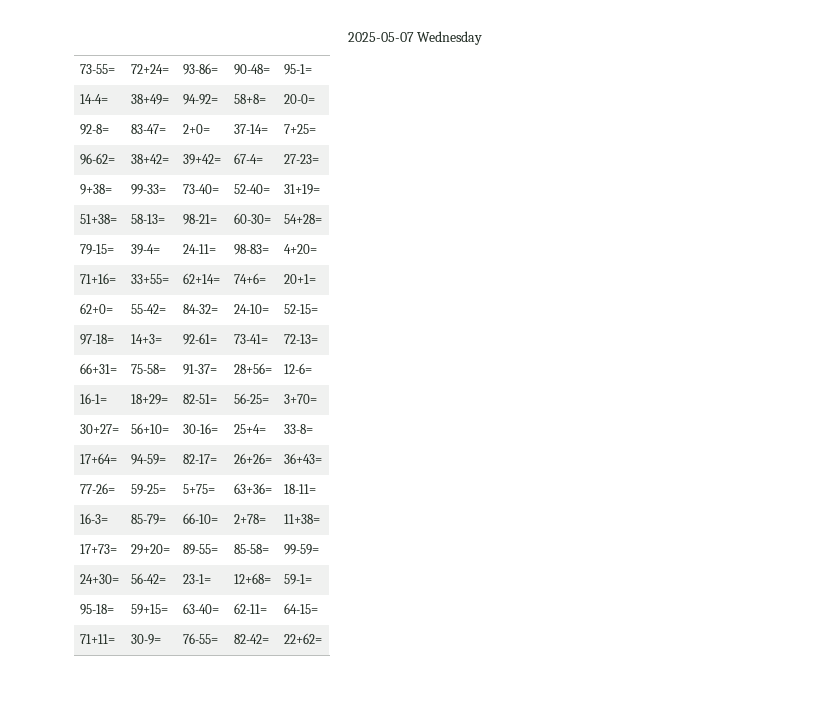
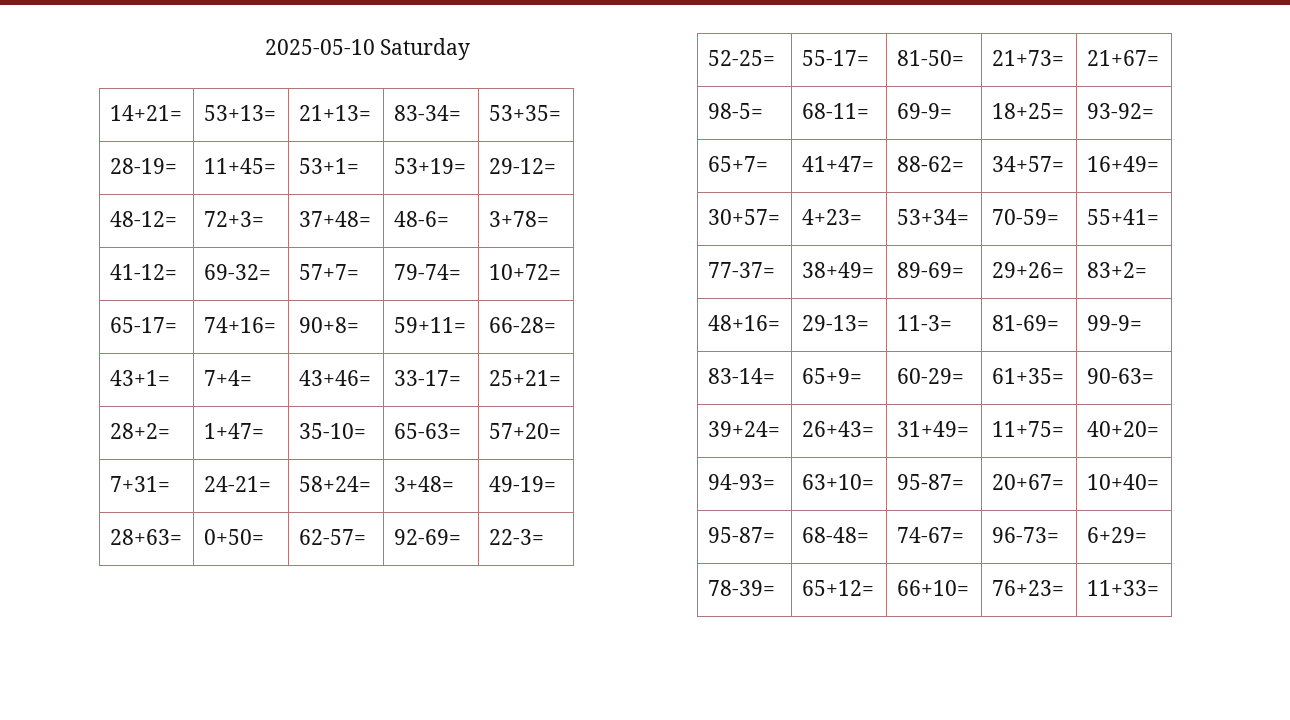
- 2025-05-07 Wednesday
- 73-55= | 72+24= | 93-86= | 90-48= | 95-1=
- 14-4= | 38+49= | 94-92= | 58+8= | 20-0=
- 92-8= | 83-47= | 2+0= | 37-14= | 7+25=
- 96-62= | 38+42= | 39+42= | 67-4= | 27-23=
- 9+38= | 99-33= | 73-40= | 52-40= | 31+19=
- 51+38= | 58-13= | 98-21= | 60-30= | 54+28=
- 79-15= | 39-4= | 24-11= | 98-83= | 4+20=
- 71+16= | 33+55= | 62+14= | 74+6= | 20+1=
- 62+0= | 55-42= | 84-32= | 24-10= | 52-15=
- 97-18= | 14+3= | 92-61= | 73-41= | 72-13=
- 66+31= | 75-58= | 91-37= | 28+56= | 12-6=
- 16-1= | 18+29= | 82-51= | 56-25= | 3+70=
- 30+27= | 56+10= | 30-16= | 25+4= | 33-8=
- 17+64= | 94-59= | 82-17= | 26+26= | 36+43=
- 77-26= | 59-25= | 5+75= | 63+36= | 18-11=
- 16-3= | 85-79= | 66-10= | 2+78= | 11+38=
- 17+73= | 29+20= | 89-55= | 85-58= | 99-59=
- 24+30= | 56-42= | 23-1= | 12+68= | 59-1=
- 95-18= | 59+15= | 63-40= | 62-11= | 64-15=
- 71+11= | 30-9= | 76-55= | 82-42= | 22+62=
+ 2025-05-10 Saturday
+ 14+21= | 53+13= | 21+13= | 83-34= | 53+35=
+ 28-19= | 11+45= | 53+1= | 53+19= | 29-12=
+ 48-12= | 72+3= | 37+48= | 48-6= | 3+78=
+ 41-12= | 69-32= | 57+7= | 79-74= | 10+72=
+ 65-17= | 74+16= | 90+8= | 59+11= | 66-28=
+ 43+1= | 7+4= | 43+46= | 33-17= | 25+21=
+ 28+2= | 1+47= | 35-10= | 65-63= | 57+20=
+ 7+31= | 24-21= | 58+24= | 3+48= | 49-19=
+ 28+63= | 0+50= | 62-57= | 92-69= | 22-3=
+ 52-25= | 55-17= | 81-50= | 21+73= | 21+67=
+ 98-5= | 68-11= | 69-9= | 18+25= | 93-92=
+ 65+7= | 41+47= | 88-62= | 34+57= | 16+49=
+ 30+57= | 4+23= | 53+34= | 70-59= | 55+41=
+ 77-37= | 38+49= | 89-69= | 29+26= | 83+2=
+ 48+16= | 29-13= | 11-3= | 81-69= | 99-9=
+ 83-14= | 65+9= | 60-29= | 61+35= | 90-63=
+ 39+24= | 26+43= | 31+49= | 11+75= | 40+20=
+ 94-93= | 63+10= | 95-87= | 20+67= | 10+40=
+ 95-87= | 68-48= | 74-67= | 96-73= | 6+29=
+ 78-39= | 65+12= | 66+10= | 76+23= | 11+33=

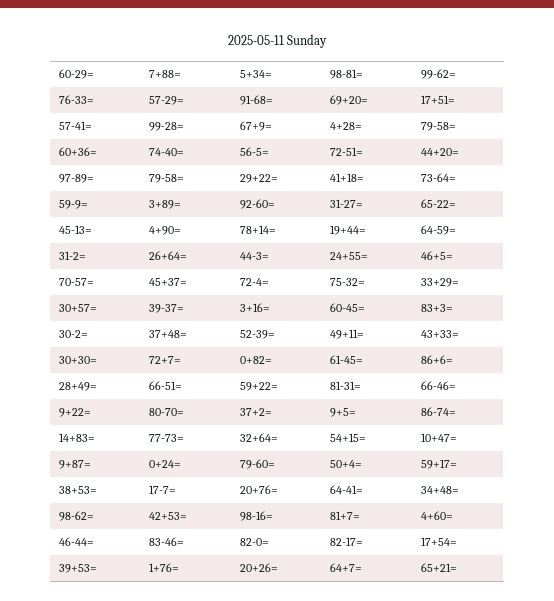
- 2025-05-10 Saturday
- 14+21= | 53+13= | 21+13= | 83-34= | 53+35=
- 28-19= | 11+45= | 53+1= | 53+19= | 29-12=
- 48-12= | 72+3= | 37+48= | 48-6= | 3+78=
- 41-12= | 69-32= | 57+7= | 79-74= | 10+72=
- 65-17= | 74+16= | 90+8= | 59+11= | 66-28=
- 43+1= | 7+4= | 43+46= | 33-17= | 25+21=
- 28+2= | 1+47= | 35-10= | 65-63= | 57+20=
- 7+31= | 24-21= | 58+24= | 3+48= | 49-19=
- 28+63= | 0+50= | 62-57= | 92-69= | 22-3=
- 52-25= | 55-17= | 81-50= | 21+73= | 21+67=
- 98-5= | 68-11= | 69-9= | 18+25= | 93-92=
- 65+7= | 41+47= | 88-62= | 34+57= | 16+49=
- 30+57= | 4+23= | 53+34= | 70-59= | 55+41=
- 77-37= | 38+49= | 89-69= | 29+26= | 83+2=
- 48+16= | 29-13= | 11-3= | 81-69= | 99-9=
- 83-14= | 65+9= | 60-29= | 61+35= | 90-63=
- 39+24= | 26+43= | 31+49= | 11+75= | 40+20=
- 94-93= | 63+10= | 95-87= | 20+67= | 10+40=
- 95-87= | 68-48= | 74-67= | 96-73= | 6+29=
- 78-39= | 65+12= | 66+10= | 76+23= | 11+33=
+ 2025-05-11 Sunday
+ 60-29= | 7+88= | 5+34= | 98-81= | 99-62=
+ 76-33= | 57-29= | 91-68= | 69+20= | 17+51=
+ 57-41= | 99-28= | 67+9= | 4+28= | 79-58=
+ 60+36= | 74-40= | 56-5= | 72-51= | 44+20=
+ 97-89= | 79-58= | 29+22= | 41+18= | 73-64=
+ 59-9= | 3+89= | 92-60= | 31-27= | 65-22=
+ 45-13= | 4+90= | 78+14= | 19+44= | 64-59=
+ 31-2= | 26+64= | 44-3= | 24+55= | 46+5=
+ 70-57= | 45+37= | 72-4= | 75-32= | 33+29=
+ 30+57= | 39-37= | 3+16= | 60-45= | 83+3=
+ 30-2= | 37+48= | 52-39= | 49+11= | 43+33=
+ 30+30= | 72+7= | 0+82= | 61-45= | 86+6=
+ 28+49= | 66-51= | 59+22= | 81-31= | 66-46=
+ 9+22= | 80-70= | 37+2= | 9+5= | 86-74=
+ 14+83= | 77-73= | 32+64= | 54+15= | 10+47=
+ 9+87= | 0+24= | 79-60= | 50+4= | 59+17=
+ 38+53= | 17-7= | 20+76= | 64-41= | 34+48=
+ 98-62= | 42+53= | 98-16= | 81+7= | 4+60=
+ 46-44= | 83-46= | 82-0= | 82-17= | 17+54=
+ 39+53= | 1+76= | 20+26= | 64+7= | 65+21=

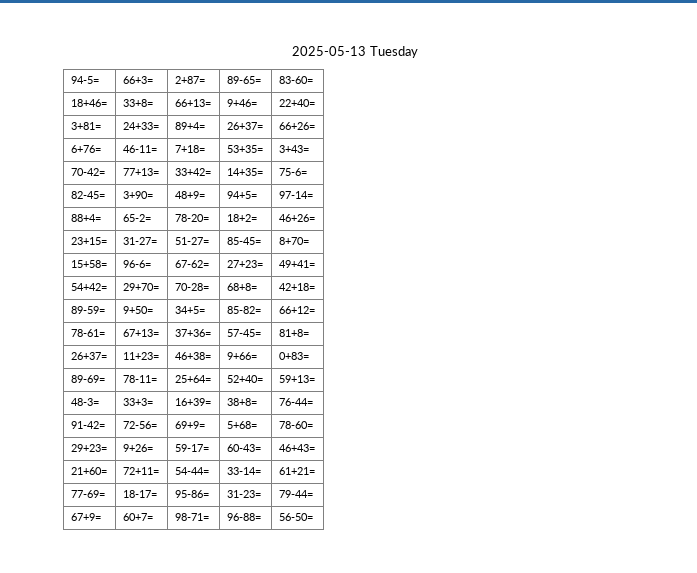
- 2025-05-11 Sunday
- 60-29= | 7+88= | 5+34= | 98-81= | 99-62=
- 76-33= | 57-29= | 91-68= | 69+20= | 17+51=
- 57-41= | 99-28= | 67+9= | 4+28= | 79-58=
- 60+36= | 74-40= | 56-5= | 72-51= | 44+20=
- 97-89= | 79-58= | 29+22= | 41+18= | 73-64=
- 59-9= | 3+89= | 92-60= | 31-27= | 65-22=
- 45-13= | 4+90= | 78+14= | 19+44= | 64-59=
- 31-2= | 26+64= | 44-3= | 24+55= | 46+5=
- 70-57= | 45+37= | 72-4= | 75-32= | 33+29=
- 30+57= | 39-37= | 3+16= | 60-45= | 83+3=
- 30-2= | 37+48= | 52-39= | 49+11= | 43+33=
- 30+30= | 72+7= | 0+82= | 61-45= | 86+6=
- 28+49= | 66-51= | 59+22= | 81-31= | 66-46=
- 9+22= | 80-70= | 37+2= | 9+5= | 86-74=
- 14+83= | 77-73= | 32+64= | 54+15= | 10+47=
- 9+87= | 0+24= | 79-60= | 50+4= | 59+17=
- 38+53= | 17-7= | 20+76= | 64-41= | 34+48=
- 98-62= | 42+53= | 98-16= | 81+7= | 4+60=
- 46-44= | 83-46= | 82-0= | 82-17= | 17+54=
- 39+53= | 1+76= | 20+26= | 64+7= | 65+21=
+ 2025-05-13 Tuesday
+ 94-5= | 66+3= | 2+87= | 89-65= | 83-60=
+ 18+46= | 33+8= | 66+13= | 9+46= | 22+40=
+ 3+81= | 24+33= | 89+4= | 26+37= | 66+26=
+ 6+76= | 46-11= | 7+18= | 53+35= | 3+43=
+ 70-42= | 77+13= | 33+42= | 14+35= | 75-6=
+ 82-45= | 3+90= | 48+9= | 94+5= | 97-14=
+ 88+4= | 65-2= | 78-20= | 18+2= | 46+26=
+ 23+15= | 31-27= | 51-27= | 85-45= | 8+70=
+ 15+58= | 96-6= | 67-62= | 27+23= | 49+41=
+ 54+42= | 29+70= | 70-28= | 68+8= | 42+18=
+ 89-59= | 9+50= | 34+5= | 85-82= | 66+12=
+ 78-61= | 67+13= | 37+36= | 57-45= | 81+8=
+ 26+37= | 11+23= | 46+38= | 9+66= | 0+83=
+ 89-69= | 78-11= | 25+64= | 52+40= | 59+13=
+ 48-3= | 33+3= | 16+39= | 38+8= | 76-44=
+ 91-42= | 72-56= | 69+9= | 5+68= | 78-60=
+ 29+23= | 9+26= | 59-17= | 60-43= | 46+43=
+ 21+60= | 72+11= | 54-44= | 33-14= | 61+21=
+ 77-69= | 18-17= | 95-86= | 31-23= | 79-44=
+ 67+9= | 60+7= | 98-71= | 96-88= | 56-50=

